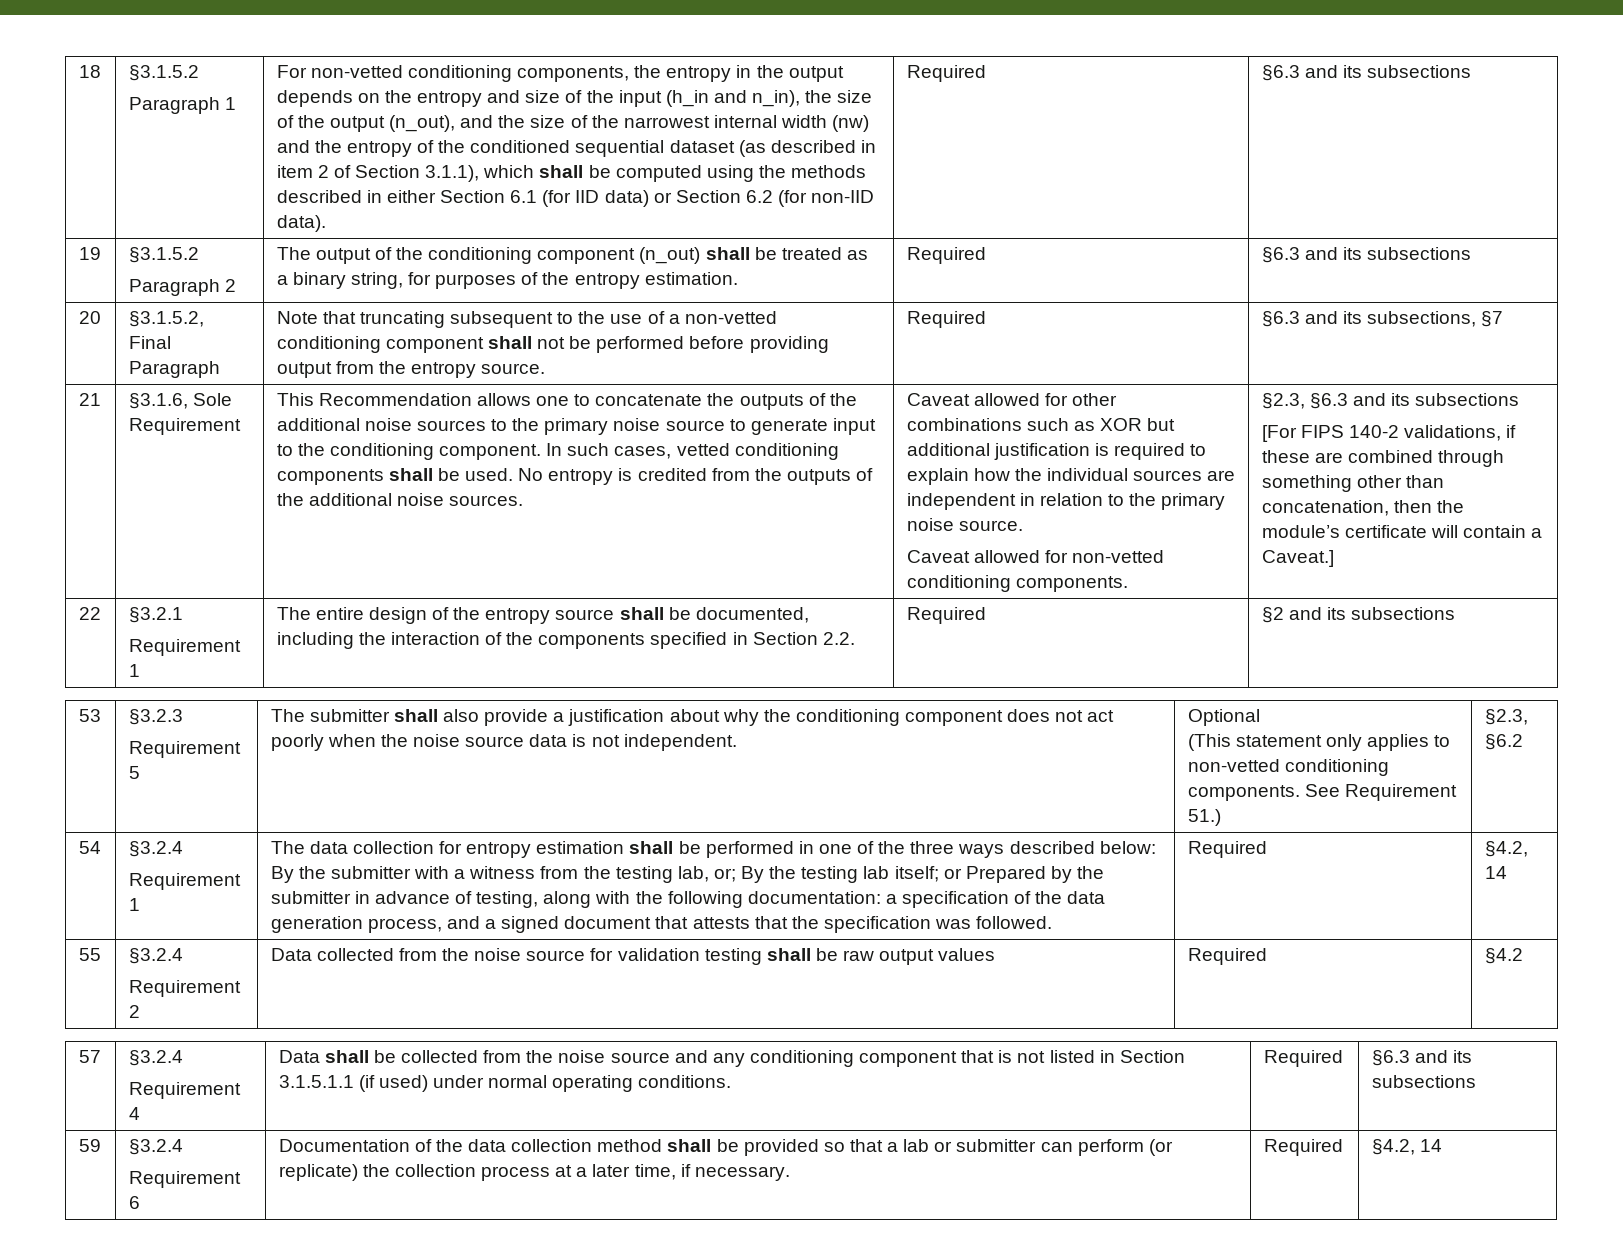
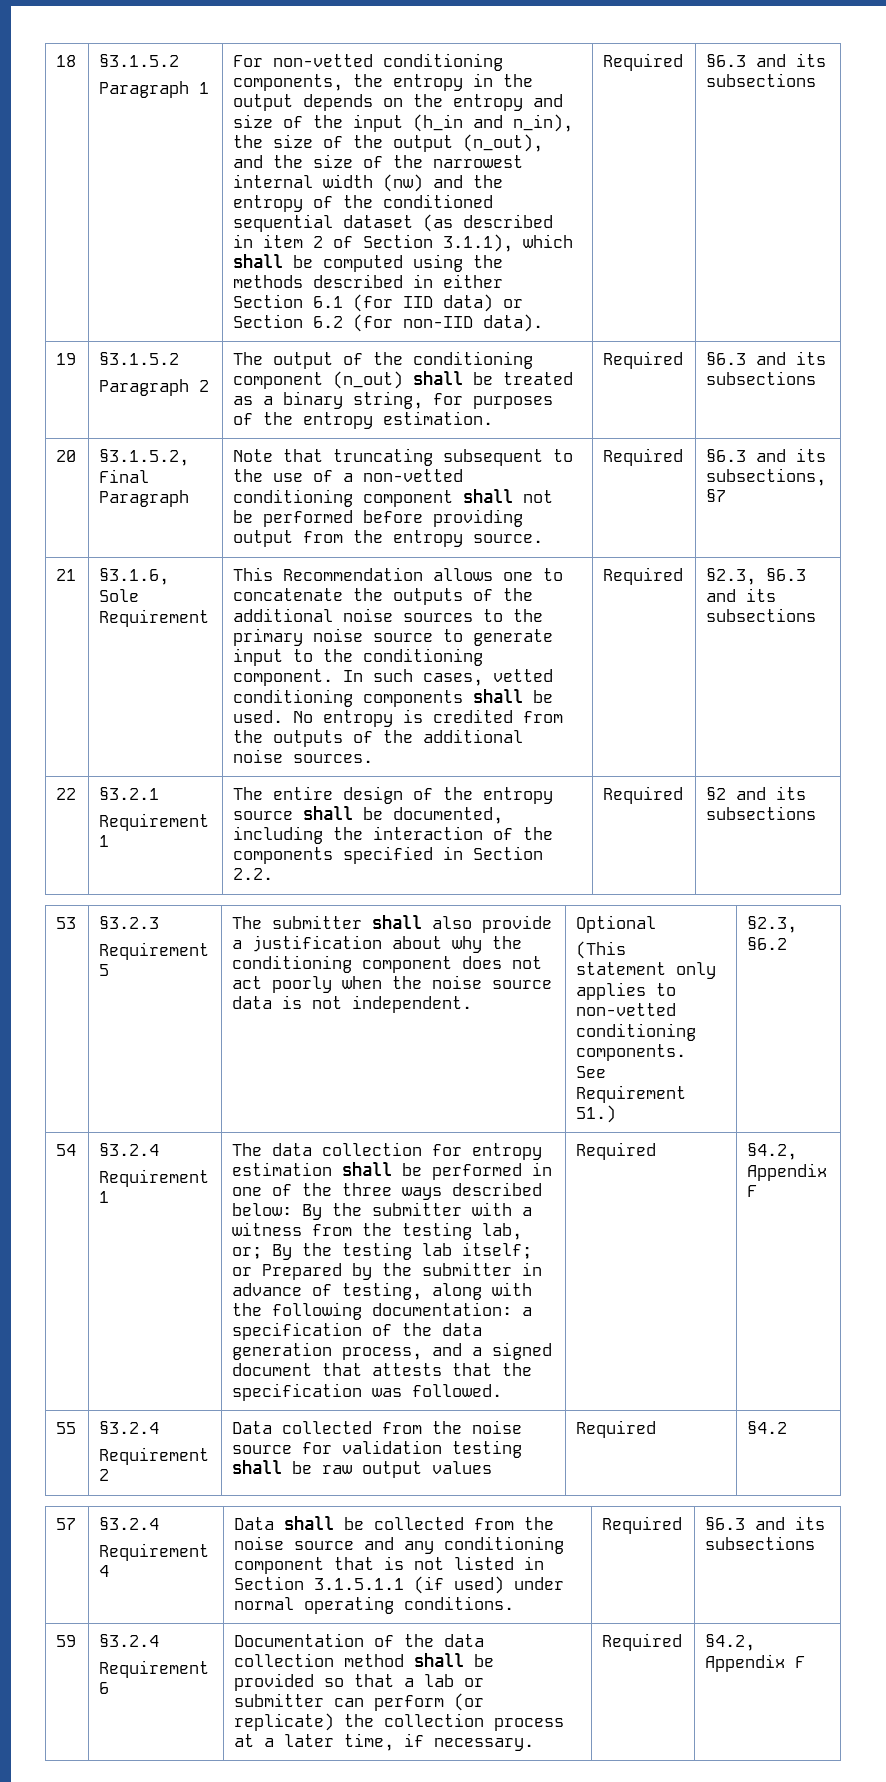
- No entropy is credited from the outputs of the additional noise sources. | Caveat allowed for other combinations such as XOR but additional justification is required to explain how the individual sources are independent in relation to the primary noise source.
- Caveat allowed for non-vetted conditioning components.
+ No entropy is credited from the outputs of the additional noise sources. | Required
- [For FIPS 140-2 validations, if these are combined through something other than concatenation, then the module’s certificate will contain a Caveat.]
- a specification of the data generation process, and a signed document that attests that the specification was followed. | Required | §4.2, 14
+ a specification of the data generation process, and a signed document that attests that the specification was followed. | Required | §4.2, Appendix F
  59 | §3.2.4
- Requirement 6 | Documentation of the data collection method shall be provided so that a lab or submitter can perform (or replicate) the collection process at a later time, if necessary. | Required | §4.2, 14
+ Requirement 6 | Documentation of the data collection method shall be provided so that a lab or submitter can perform (or replicate) the collection process at a later time, if necessary. | Required | §4.2, Appendix F

